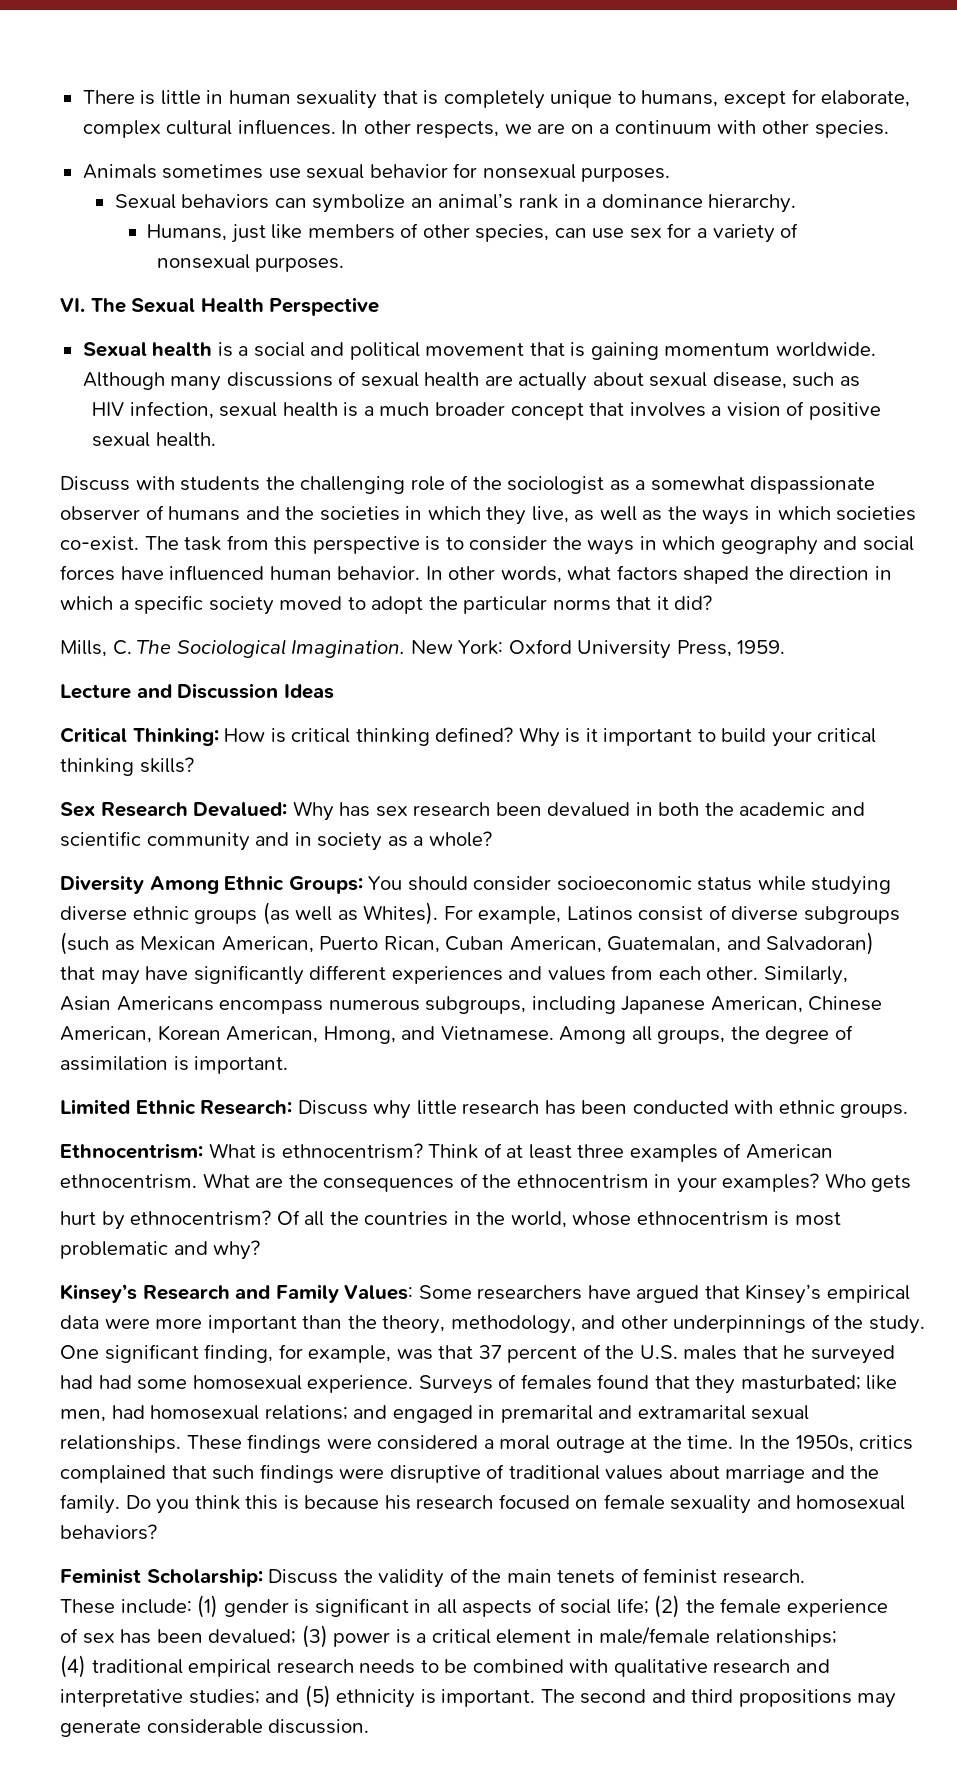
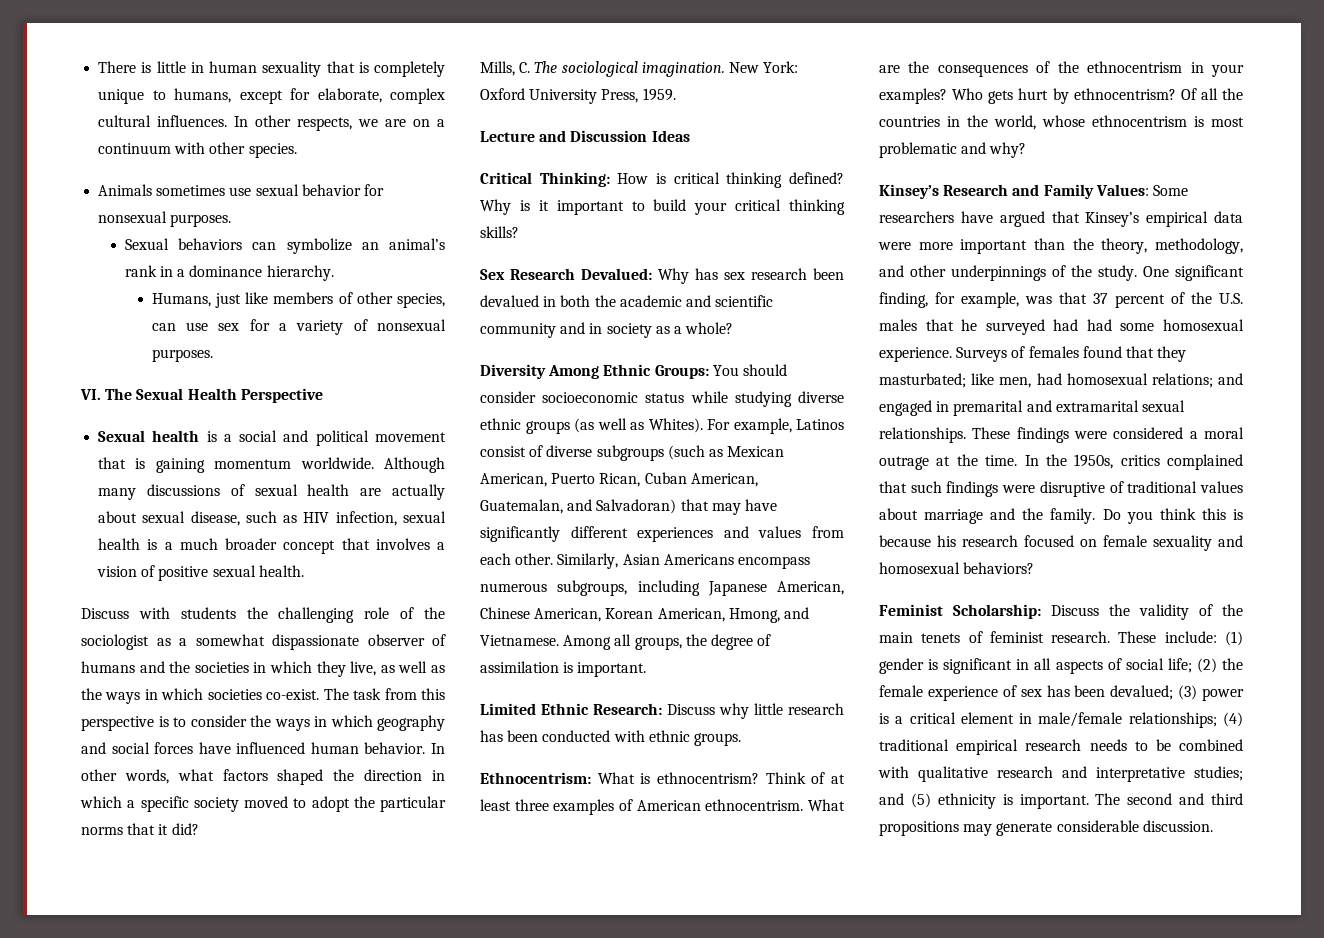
- Humans, just like members of other species, can use sex for a variety of
- nonsexual purposes.
+ Humans, just like members of other species, can use sex for a variety of nonsexual purposes.
- Although many discussions of sexual health are actually about sexual disease, such as
- HIV infection, sexual health is a much broader concept that involves a vision of positive sexual health.
+ Although many discussions of sexual health are actually about sexual disease, such as HIV infection, sexual health is a much broader concept that involves a vision of positive sexual health.
- Mills, C. The Sociological Imagination.
+ Mills, C. The sociological imagination.
- For example, Latinos consist of diverse subgroups (such as Mexican American, Puerto Rican, Cuban American, Guatemalan, and Salvadoran)
- that may have significantly different experiences and values from each other.
+ For example, Latinos consist of diverse subgroups (such as Mexican American, Puerto Rican, Cuban American, Guatemalan, and Salvadoran) that may have significantly different experiences and values from each other.
- Similarly,
- Asian Americans encompass numerous subgroups, including Japanese American, Chinese American, Korean American, Hmong, and Vietnamese.
+ Similarly, Asian Americans encompass numerous subgroups, including Japanese American, Chinese American, Korean American, Hmong, and Vietnamese.
- Who gets
- hurt by ethnocentrism?
+ Who gets hurt by ethnocentrism?
- Discuss the validity of the main tenets of feminist research.
- These include:
+ Discuss the validity of the main tenets of feminist research. These include:
- (2) the female experience
- of sex has been devalued;
+ (2) the female experience of sex has been devalued;
- (3) power is a critical element in male/female relationships;
- (4) traditional empirical research needs to be combined with qualitative research and interpretative studies;
+ (3) power is a critical element in male/female relationships; (4) traditional empirical research needs to be combined with qualitative research and interpretative studies;

